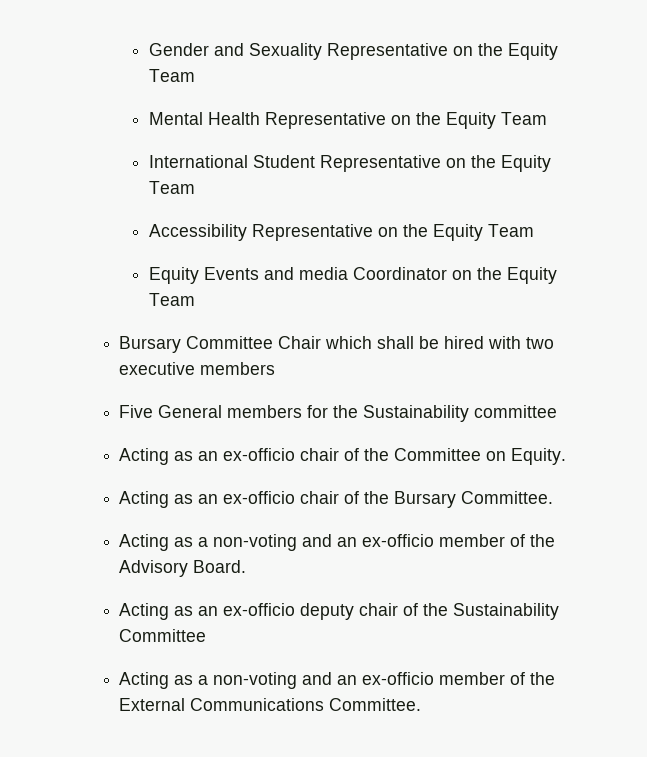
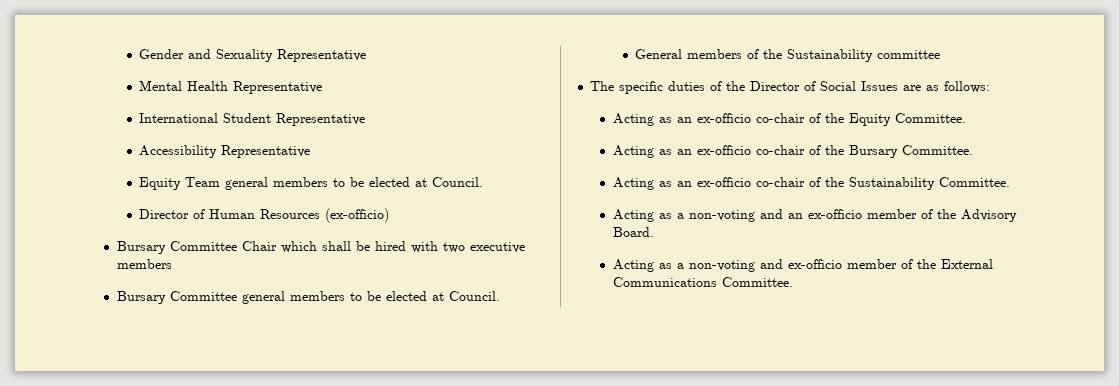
- Gender and Sexuality Representative on the Equity Team
+ Gender and Sexuality Representative
- Mental Health Representative on the Equity Team
+ Mental Health Representative
- International Student Representative on the Equity Team
+ International Student Representative
- Accessibility Representative on the Equity Team
- Equity Events and media Coordinator on the Equity Team
+ Accessibility Representative
+ Equity Team general members to be elected at Council.
+ Director of Human Resources (ex-officio)
- Five General members for the Sustainability committee
+ Bursary Committee general members to be elected at Council.
+ General members of the Sustainability committee
- Acting as an ex-officio chair of the Committee on Equity.
- Acting as an ex-officio chair of the Bursary Committee.
+ The specific duties of the Director of Social Issues are as follows:
+ Acting as an ex-officio co-chair of the Equity Committee.
+ Acting as an ex-officio co-chair of the Bursary Committee.
+ Acting as an ex-officio co-chair of the Sustainability Committee.
- Acting as an ex-officio deputy chair of the Sustainability Committee
- Acting as a non-voting and an ex-officio member of the External Communications Committee.
+ Acting as a non-voting and ex-officio member of the External Communications Committee.

